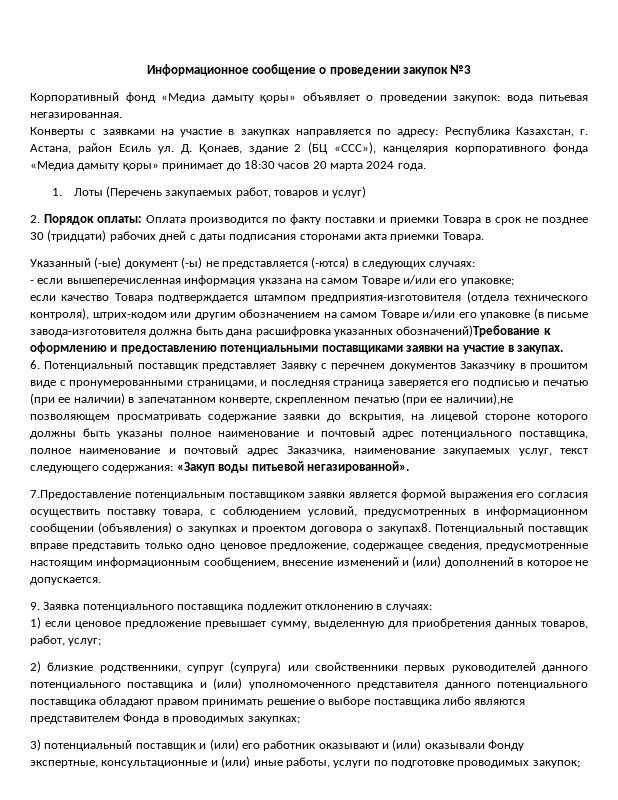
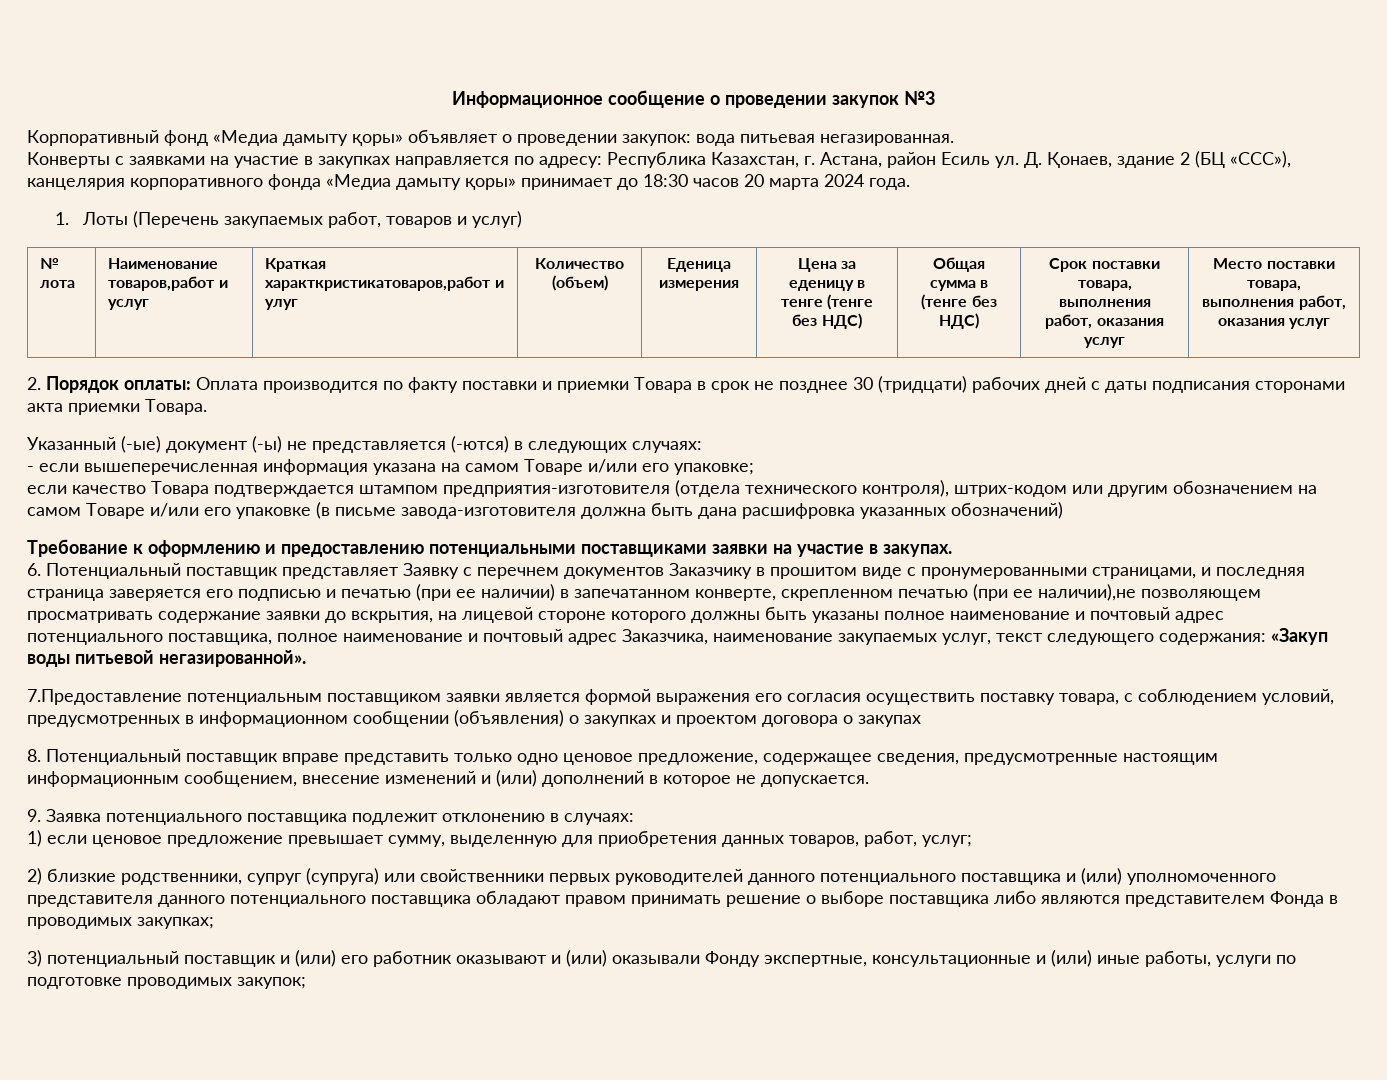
+ № лота | Наименование товаров,работ и услуг | Краткая характкристикатоваров,работ и улуг | Количество (объем) | Еденица измерения | Цена за еденицу в тенге (тенге без НДС) | Общая сумма в (тенге без НДС) | Срок поставки товара, выполнения работ, оказания услуг | Место поставки товара, выполнения работ, оказания услуг
- если качество Товара подтверждается штампом предприятия-изготовителя (отдела технического контроля), штрих-кодом или другим обозначением на самом Товаре и/или его упаковке (в письме завода-изготовителя должна быть дана расшифровка указанных обозначений)Требование к оформлению и предоставлению потенциальными поставщиками заявки на участие в закупах.
+ если качество Товара подтверждается штампом предприятия-изготовителя (отдела технического контроля), штрих-кодом или другим обозначением на самом Товаре и/или его упаковке (в письме завода-изготовителя должна быть дана расшифровка указанных обозначений)
+ Требование к оформлению и предоставлению потенциальными поставщиками заявки на участие в закупах.
- 7.Предоставление потенциальным поставщиком заявки является формой выражения его согласия осуществить поставку товара, с соблюдением условий, предусмотренных в информационном сообщении (объявления) о закупках и проектом договора о закупах8. Потенциальный поставщик вправе представить только одно ценовое предложение, содержащее сведения, предусмотренные настоящим информационным сообщением, внесение изменений и (или) дополнений в которое не допускается.
+ 7.Предоставление потенциальным поставщиком заявки является формой выражения его согласия осуществить поставку товара, с соблюдением условий, предусмотренных в информационном сообщении (объявления) о закупках и проектом договора о закупах
+ 8. Потенциальный поставщик вправе представить только одно ценовое предложение, содержащее сведения, предусмотренные настоящим информационным сообщением, внесение изменений и (или) дополнений в которое не допускается.

